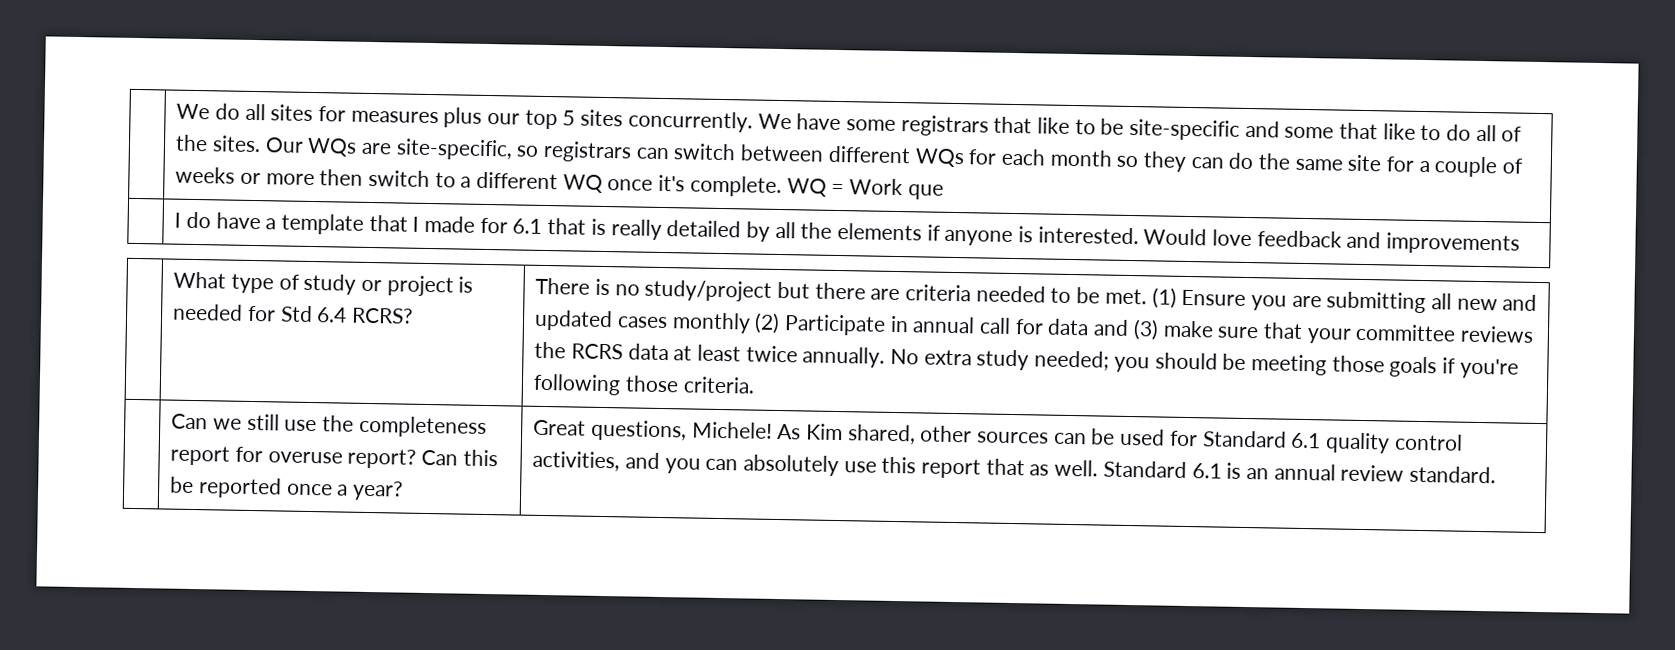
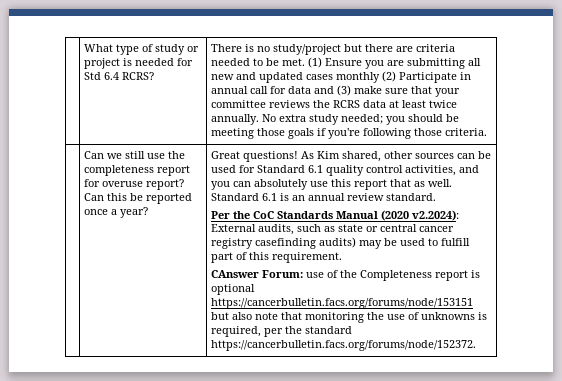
- We do all sites for measures plus our top 5 sites concurrently. We have some registrars that like to be site-specific and some that like to do all of the sites. Our WQs are site-specific, so registrars can switch between different WQs for each month so they can do the same site for a couple of weeks or more then switch to a different WQ once it's complete. WQ = Work que
- | I do have a template that I made for 6.1 that is really detailed by all the elements if anyone is interested. Would love feedback and improvements
- Great questions, Michele!
+ Great questions!
+ Per the CoC Standards Manual (2020 v2.2024): External audits, such as state or central cancer registry casefinding audits) may be used to fulfill part of this requirement.
+ CAnswer Forum: use of the Completeness report is optional https://cancerbulletin.facs.org/forums/node/153151 but also note that monitoring the use of unknowns is required, per the standard https://cancerbulletin.facs.org/forums/node/152372.

